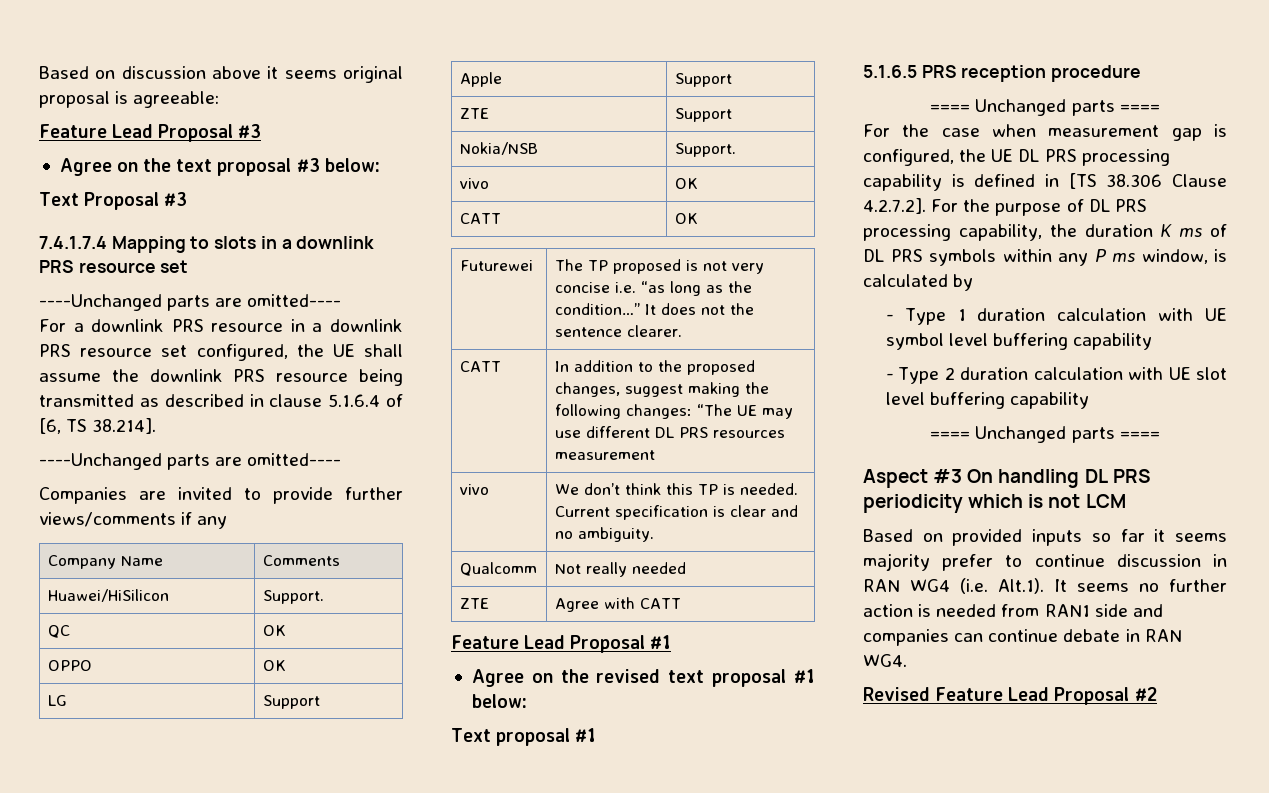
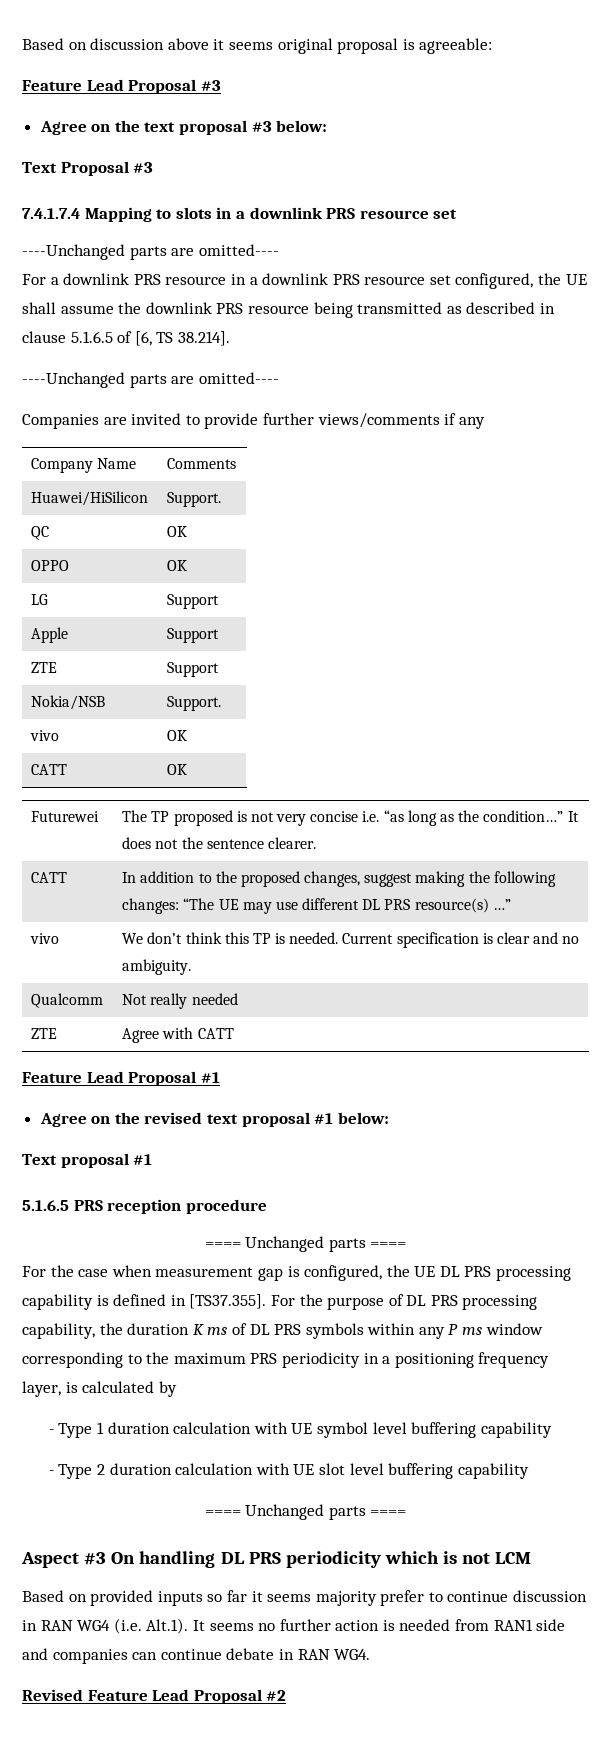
- For a downlink PRS resource in a downlink PRS resource set configured, the UE shall assume the downlink PRS resource being transmitted as described in clause 5.1.6.4 of [6, TS 38.214].
+ For a downlink PRS resource in a downlink PRS resource set configured, the UE shall assume the downlink PRS resource being transmitted as described in clause 5.1.6.5 of [6, TS 38.214].
- CATT | In addition to the proposed changes, suggest making the following changes: “The UE may use different DL PRS resources measurement
+ CATT | In addition to the proposed changes, suggest making the following changes: “The UE may use different DL PRS resource(s) …”
- For the case when measurement gap is configured, the UE DL PRS processing capability is defined in [TS 38.306 Clause 4.2.7.2]. For the purpose of DL PRS processing capability, the duration K ms of DL PRS symbols within any P ms window, is calculated by
+ For the case when measurement gap is configured, the UE DL PRS processing capability is defined in [TS37.355]. For the purpose of DL PRS processing capability, the duration K ms of DL PRS symbols within any P ms window corresponding to the maximum PRS periodicity in a positioning frequency layer, is calculated by

